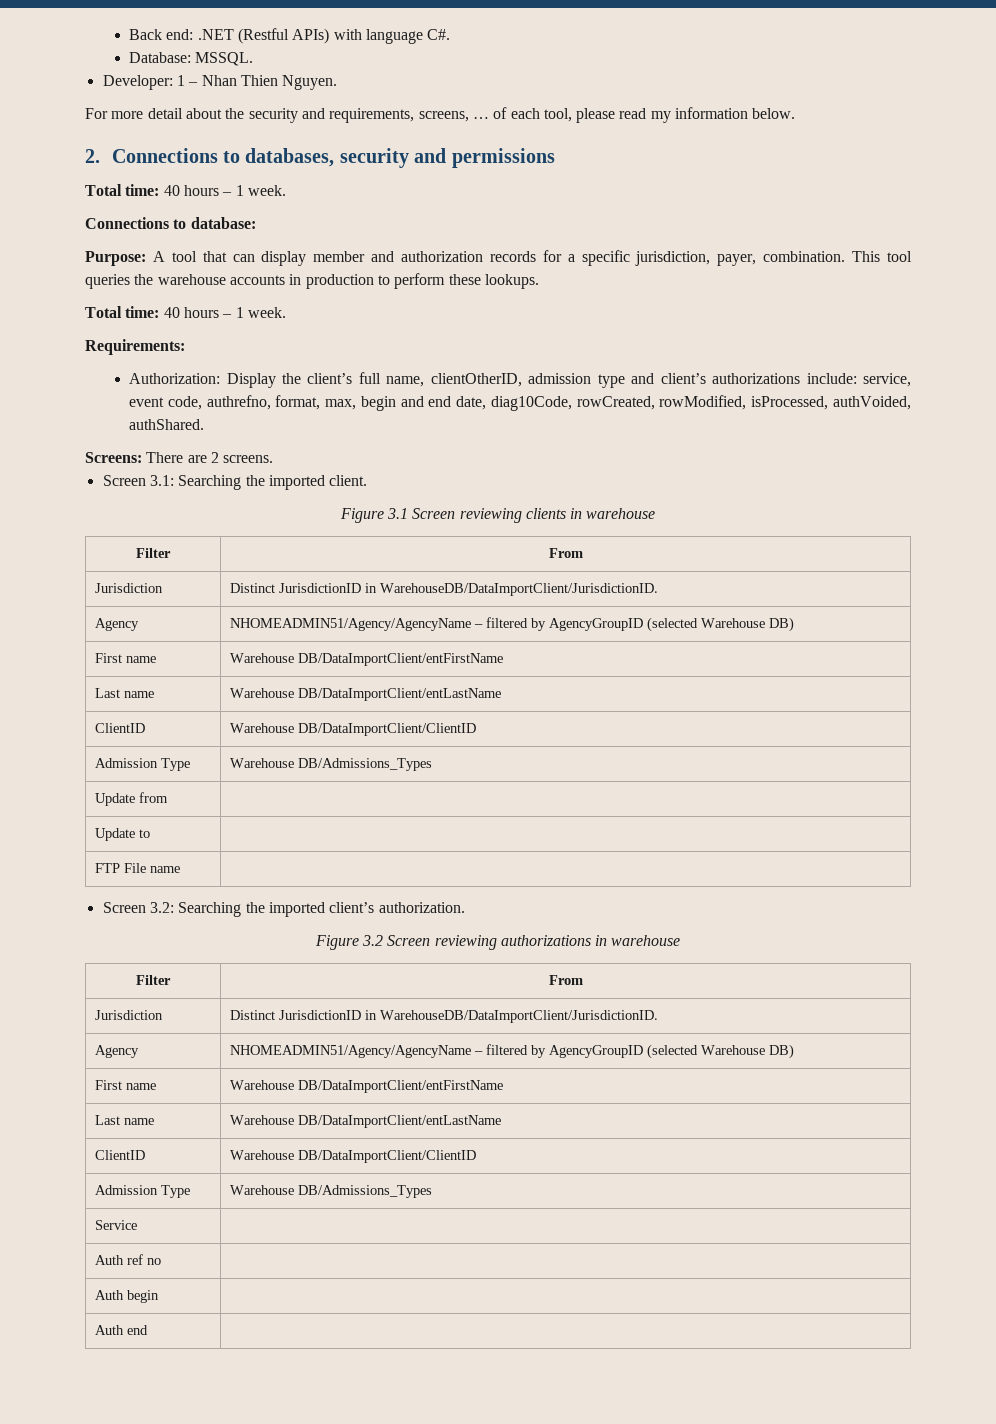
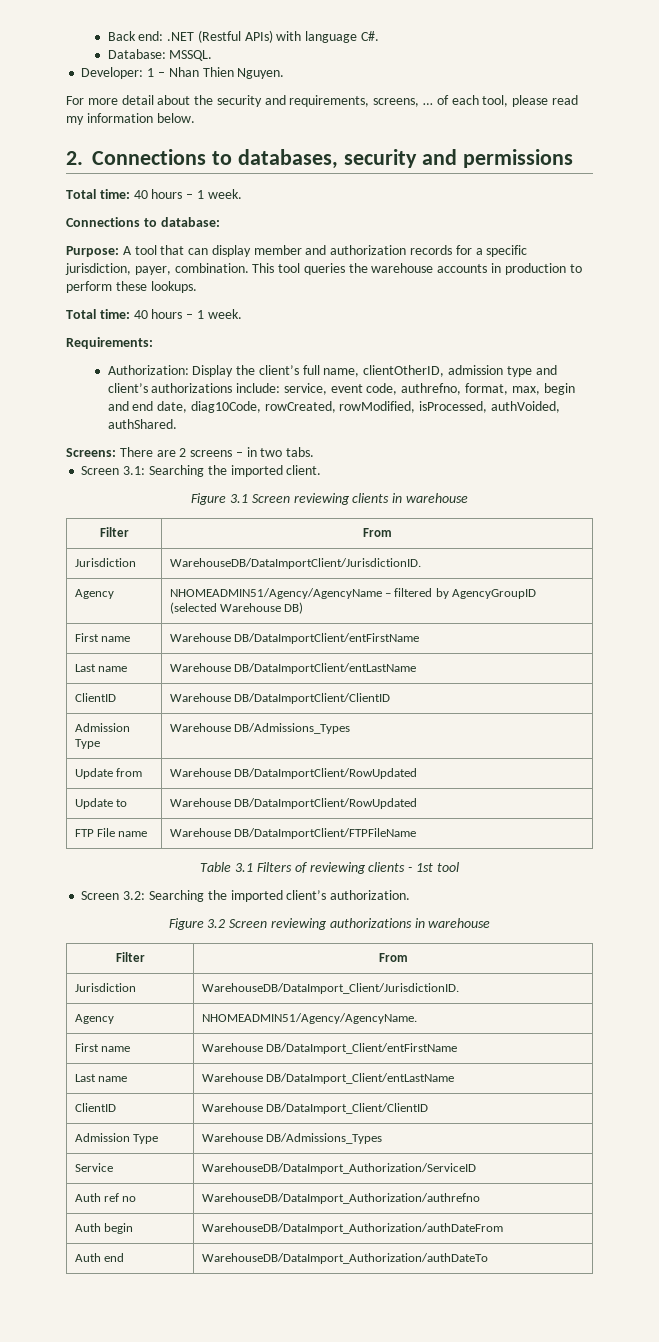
- Screens: There are 2 screens.
+ Screens: There are 2 screens – in two tabs.
  Figure 3.1 Screen reviewing clients in warehouse
  Filter | From
- Jurisdiction | Distinct JurisdictionID in WarehouseDB/DataImportClient/JurisdictionID.
+ Jurisdiction | WarehouseDB/DataImportClient/JurisdictionID.
- Update from |
+ Update from | Warehouse DB/DataImportClient/RowUpdated
- Update to |
+ Update to | Warehouse DB/DataImportClient/RowUpdated
- FTP File name |
+ FTP File name | Warehouse DB/DataImportClient/FTPFileName
+ Table 3.1 Filters of reviewing clients - 1st tool
  Figure 3.2 Screen reviewing authorizations in warehouse
  Filter | From
- Jurisdiction | Distinct JurisdictionID in WarehouseDB/DataImportClient/JurisdictionID.
- Agency | NHOMEADMIN51/Agency/AgencyName – filtered by AgencyGroupID (selected Warehouse DB)
- First name | Warehouse DB/DataImportClient/entFirstName
- Last name | Warehouse DB/DataImportClient/entLastName
- ClientID | Warehouse DB/DataImportClient/ClientID
+ Jurisdiction | WarehouseDB/DataImport_Client/JurisdictionID.
+ Agency | NHOMEADMIN51/Agency/AgencyName.
+ First name | Warehouse DB/DataImport_Client/entFirstName
+ Last name | Warehouse DB/DataImport_Client/entLastName
+ ClientID | Warehouse DB/DataImport_Client/ClientID
- Service |
+ Service | WarehouseDB/DataImport_Authorization/ServiceID
- Auth ref no |
+ Auth ref no | WarehouseDB/DataImport_Authorization/authrefno
- Auth begin |
+ Auth begin | WarehouseDB/DataImport_Authorization/authDateFrom
- Auth end |
+ Auth end | WarehouseDB/DataImport_Authorization/authDateTo

